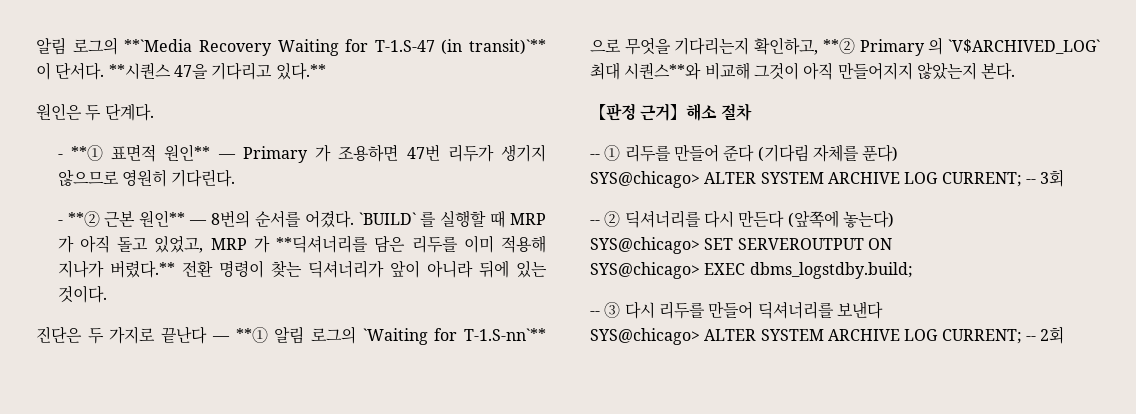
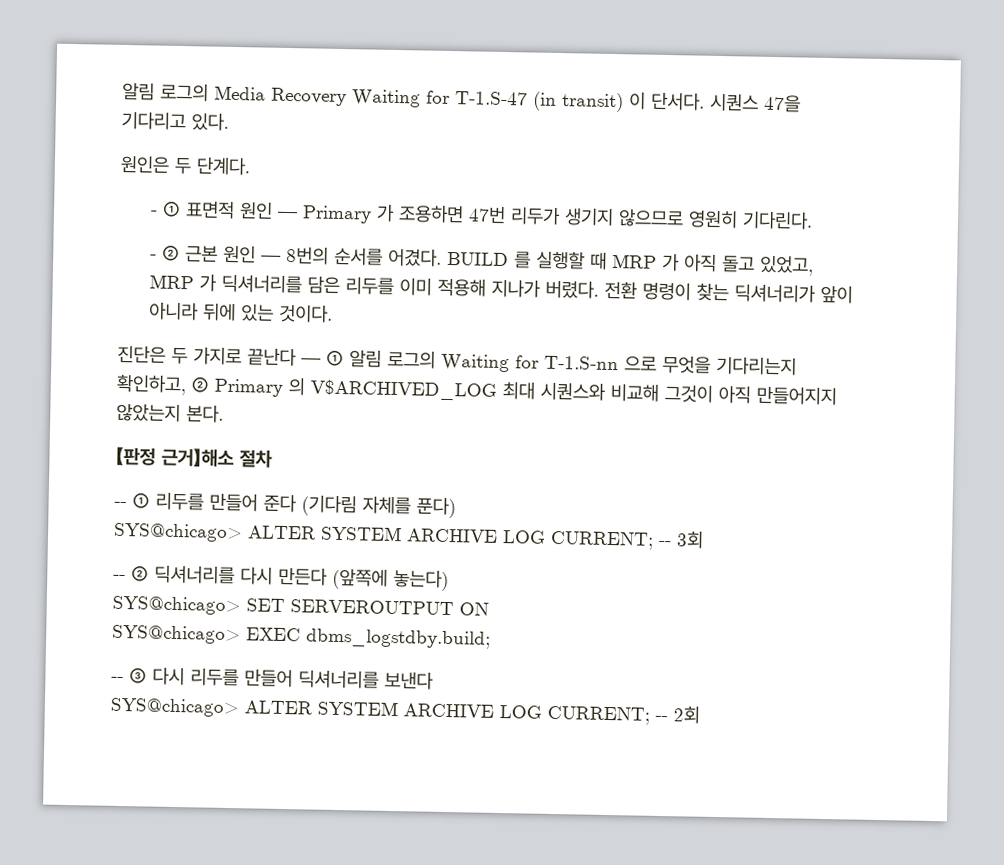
- 알림 로그의 **`Media Recovery Waiting for T-1.S-47 (in transit)`** 이 단서다.
+ 알림 로그의 Media Recovery Waiting for T-1.S-47 (in transit) 이 단서다.
- **시퀀스 47을 기다리고 있다.**
+ 시퀀스 47을 기다리고 있다.
- - **① 표면적 원인** — Primary 가 조용하면 47번 리두가 생기지 않으므로 영원히 기다린다.
+ - ① 표면적 원인 — Primary 가 조용하면 47번 리두가 생기지 않으므로 영원히 기다린다.
- - **② 근본 원인** — 8번의 순서를 어겼다.
+ - ② 근본 원인 — 8번의 순서를 어겼다.
- `BUILD` 를 실행할 때 MRP 가 아직 돌고 있었고, MRP 가 **딕셔너리를 담은 리두를 이미 적용해 지나가 버렸다.** 전환 명령이 찾는 딕셔너리가 앞이 아니라 뒤에 있는 것이다.
+ BUILD 를 실행할 때 MRP 가 아직 돌고 있었고, MRP 가 딕셔너리를 담은 리두를 이미 적용해 지나가 버렸다. 전환 명령이 찾는 딕셔너리가 앞이 아니라 뒤에 있는 것이다.
- 진단은 두 가지로 끝난다 — **① 알림 로그의 `Waiting for T-1.S-nn`** 으로 무엇을 기다리는지 확인하고, **② Primary 의 `V$ARCHIVED_LOG` 최대 시퀀스**와 비교해 그것이 아직 만들어지지 않았는지 본다.
+ 진단은 두 가지로 끝난다 — ① 알림 로그의 Waiting for T-1.S-nn 으로 무엇을 기다리는지 확인하고, ② Primary 의 V$ARCHIVED_LOG 최대 시퀀스와 비교해 그것이 아직 만들어지지 않았는지 본다.

